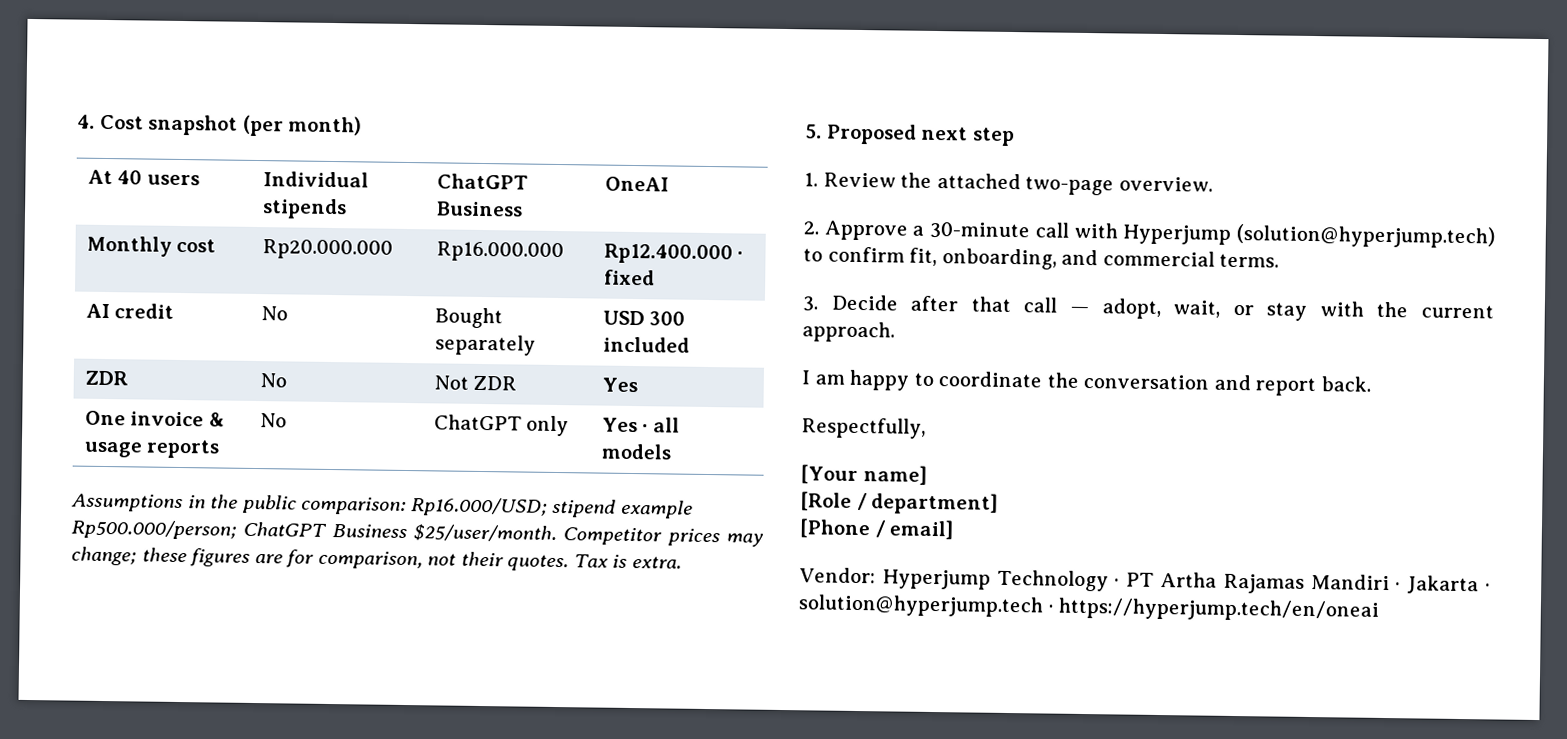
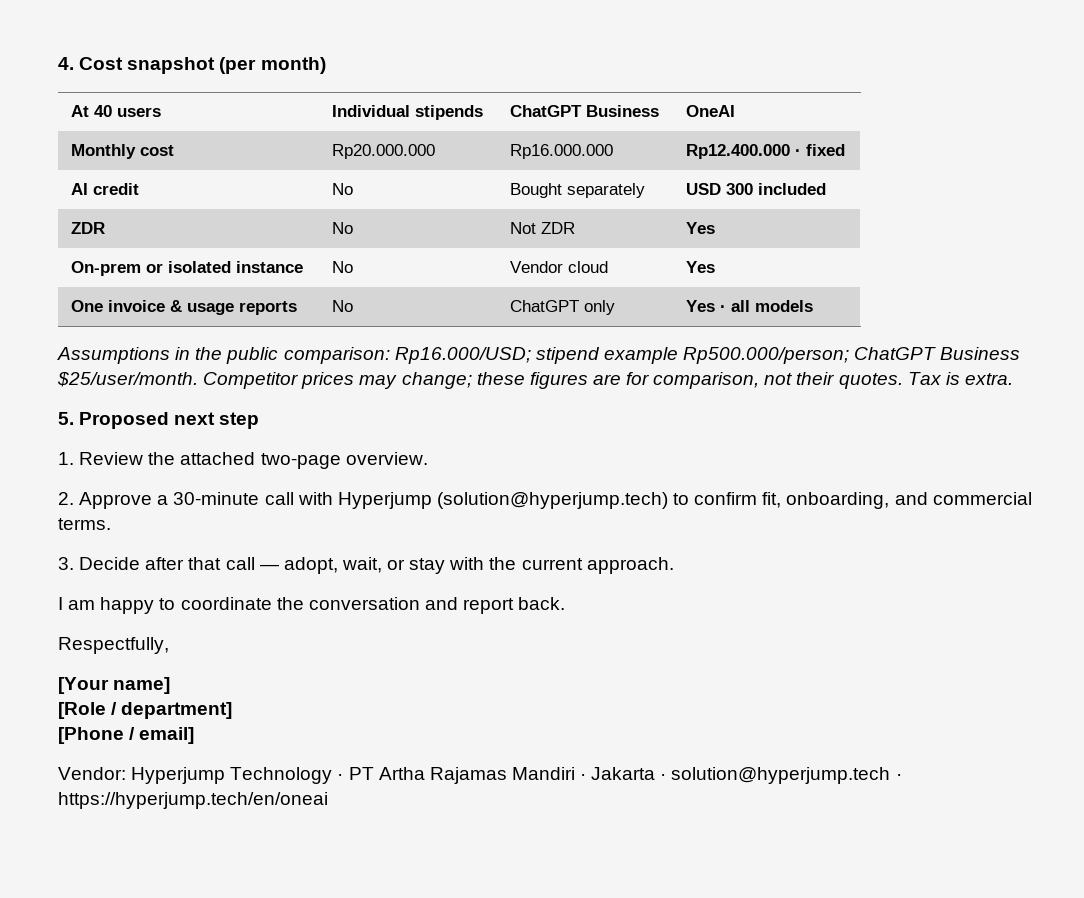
+ On-prem or isolated instance | No | Vendor cloud | Yes

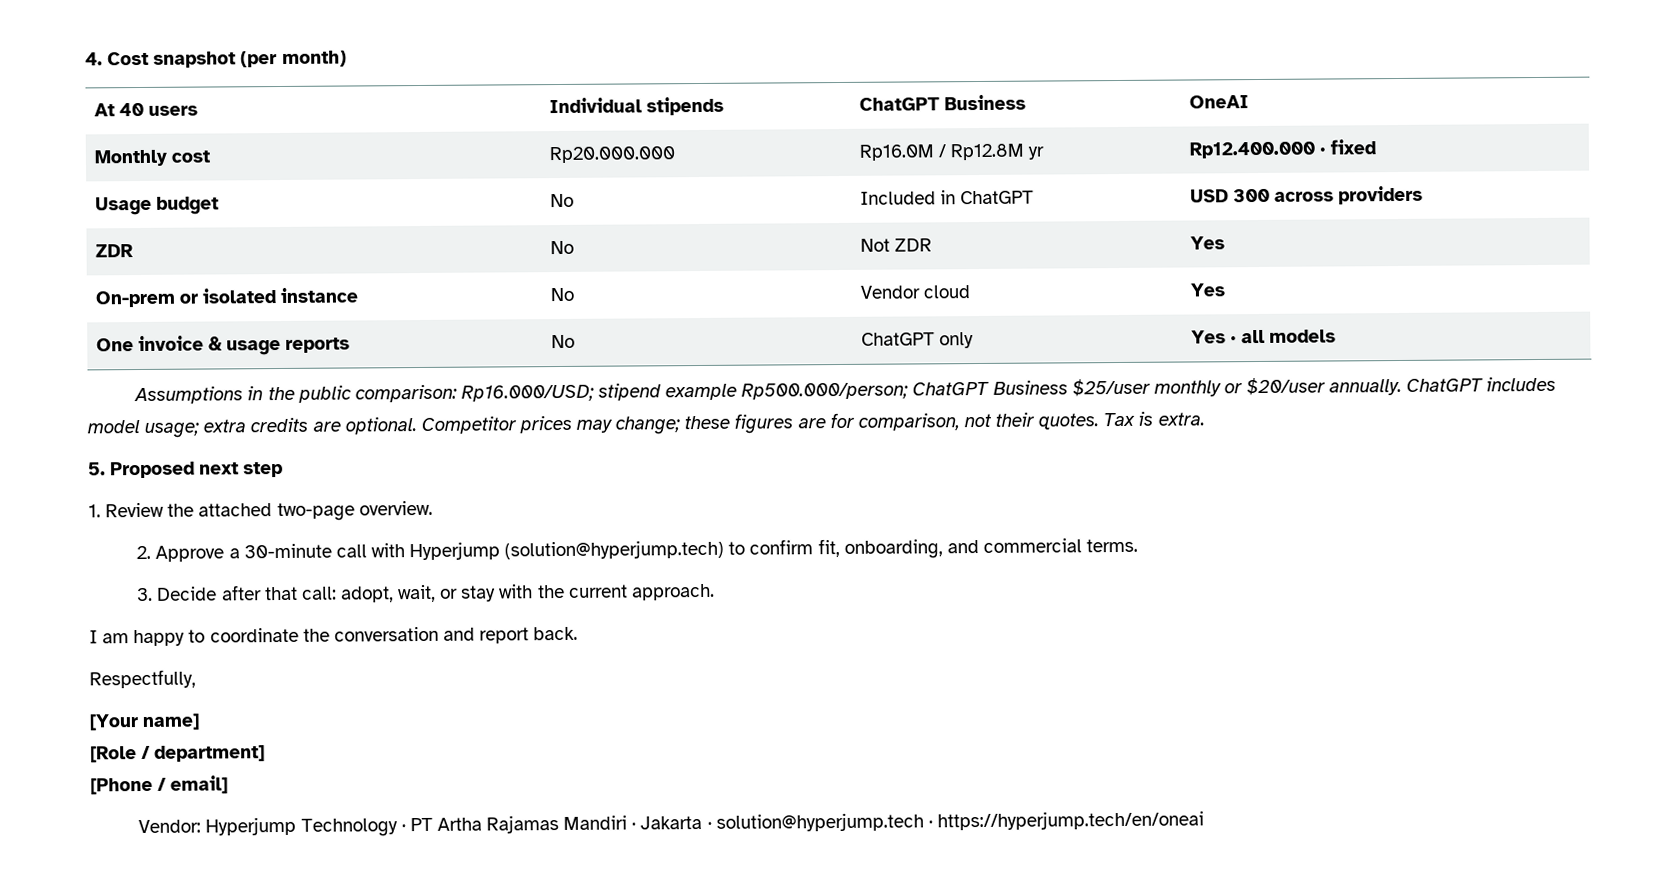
- Monthly cost | Rp20.000.000 | Rp16.000.000 | Rp12.400.000 · fixed
+ Monthly cost | Rp20.000.000 | Rp16.0M / Rp12.8M yr | Rp12.400.000 · fixed
- AI credit | No | Bought separately | USD 300 included
+ Usage budget | No | Included in ChatGPT | USD 300 across providers
- Assumptions in the public comparison: Rp16.000/USD; stipend example Rp500.000/person; ChatGPT Business $25/user/month.
+ Assumptions in the public comparison: Rp16.000/USD; stipend example Rp500.000/person; ChatGPT Business $25/user monthly or $20/user annually. ChatGPT includes model usage; extra credits are optional.
- 3. Decide after that call — adopt, wait, or stay with the current approach.
+ 3. Decide after that call: adopt, wait, or stay with the current approach.

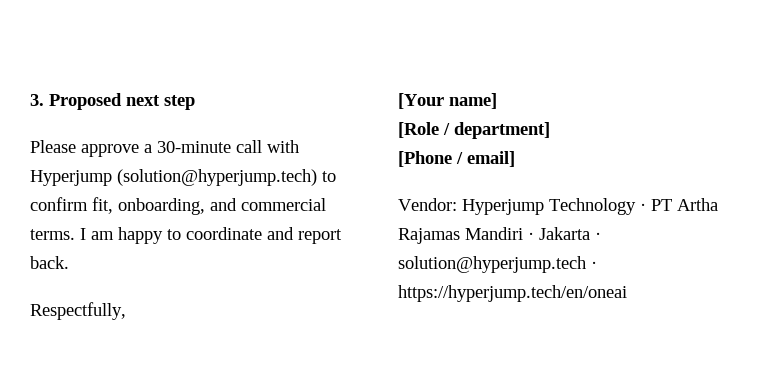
- 4. Cost snapshot (per month)
- At 40 users | Individual stipends | ChatGPT Business | OneAI
- Monthly cost | Rp20.000.000 | Rp16.0M / Rp12.8M yr | Rp12.400.000 · fixed
- Usage budget | No | Included in ChatGPT | USD 300 across providers
- ZDR | No | Not ZDR | Yes
- On-prem or isolated instance | No | Vendor cloud | Yes
- One invoice & usage reports | No | ChatGPT only | Yes · all models
- Assumptions in the public comparison: Rp16.000/USD; stipend example Rp500.000/person; ChatGPT Business $25/user monthly or $20/user annually. ChatGPT includes model usage; extra credits are optional. Competitor prices may change; these figures are for comparison, not their quotes. Tax is extra.
- 5. Proposed next step
- 1. Review the attached two-page overview.
- 2. Approve a 30-minute call with Hyperjump (solution@hyperjump.tech) to confirm fit, onboarding, and commercial terms.
- 3. Decide after that call: adopt, wait, or stay with the current approach.
- I am happy to coordinate the conversation and report back.
+ 3. Proposed next step
+ Please approve a 30-minute call with Hyperjump (solution@hyperjump.tech) to confirm fit, onboarding, and commercial terms. I am happy to coordinate and report back.

